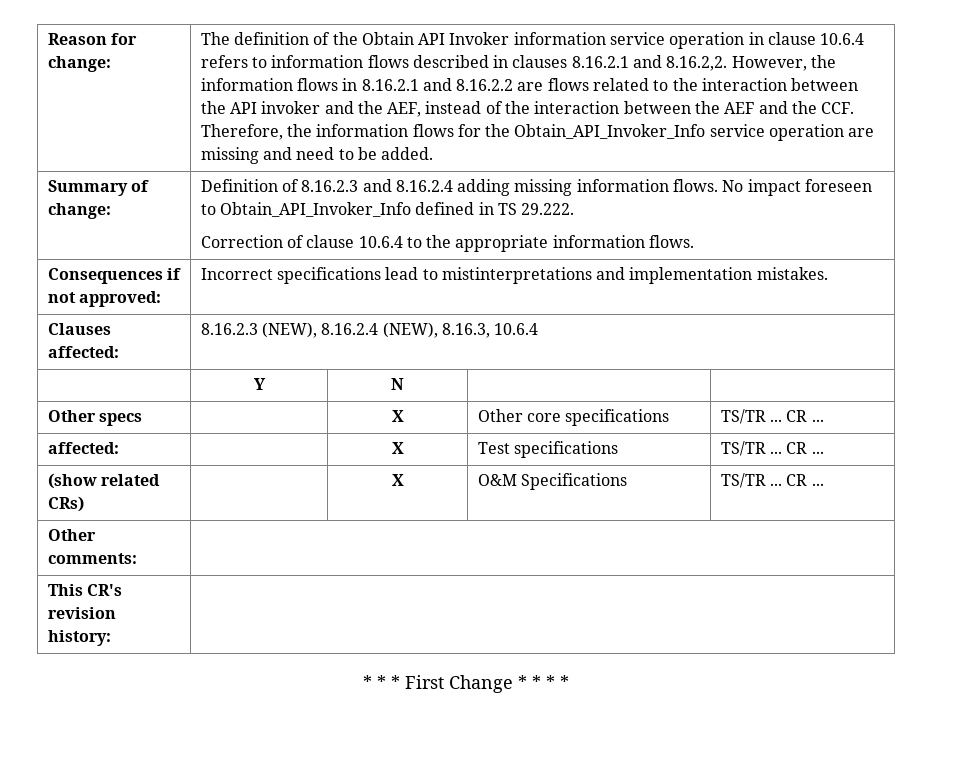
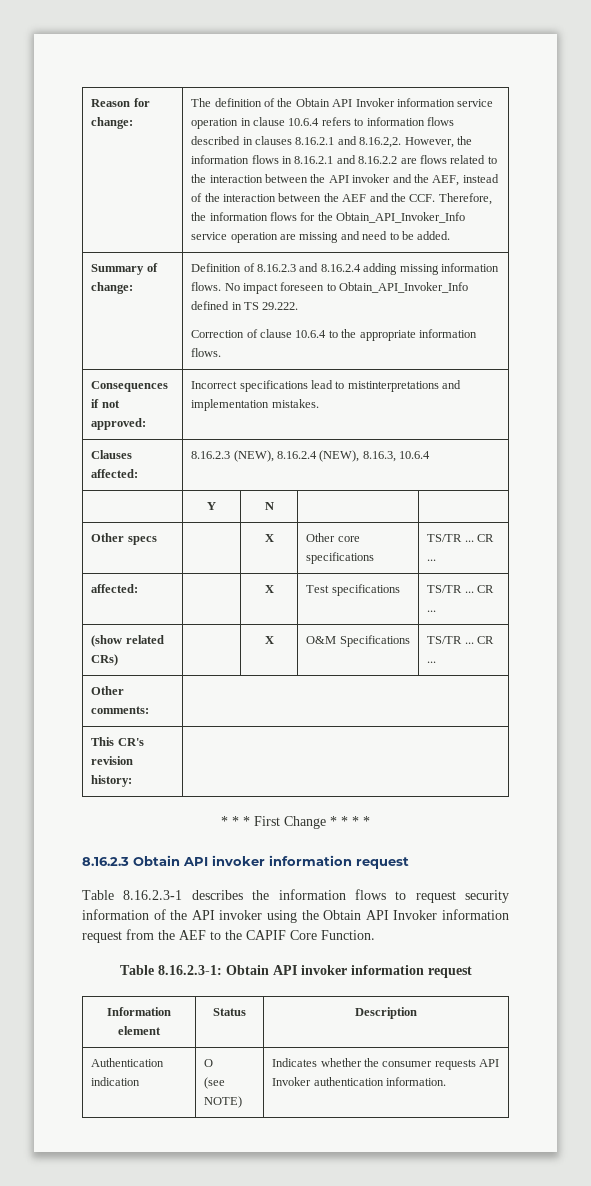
+ 8.16.2.3 Obtain API invoker information request
+ Table 8.16.2.3-1 describes the information flows to request security information of the API invoker using the Obtain API Invoker information request from the AEF to the CAPIF Core Function.
+ Table 8.16.2.3-1: Obtain API invoker information request
+ Information element | Status | Description
+ Authentication indication | O
+ (see NOTE) | Indicates whether the consumer requests API Invoker authentication information.

